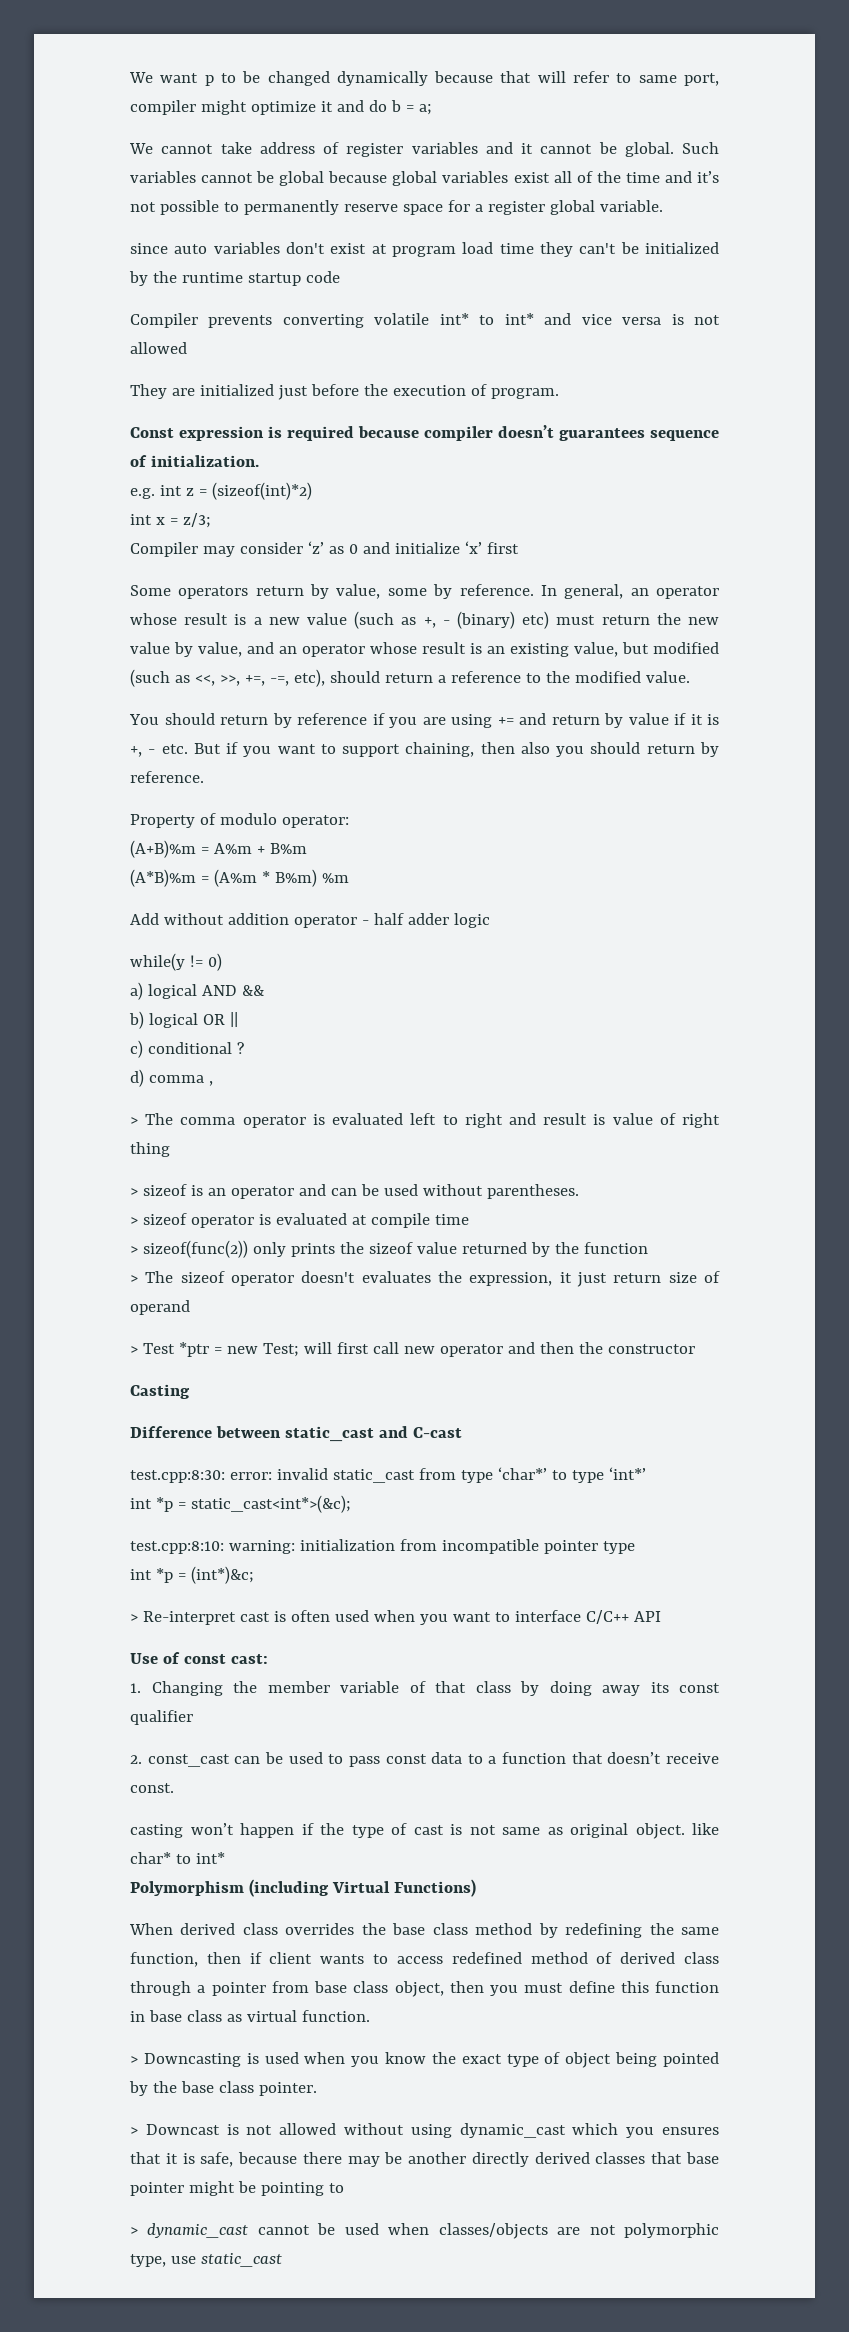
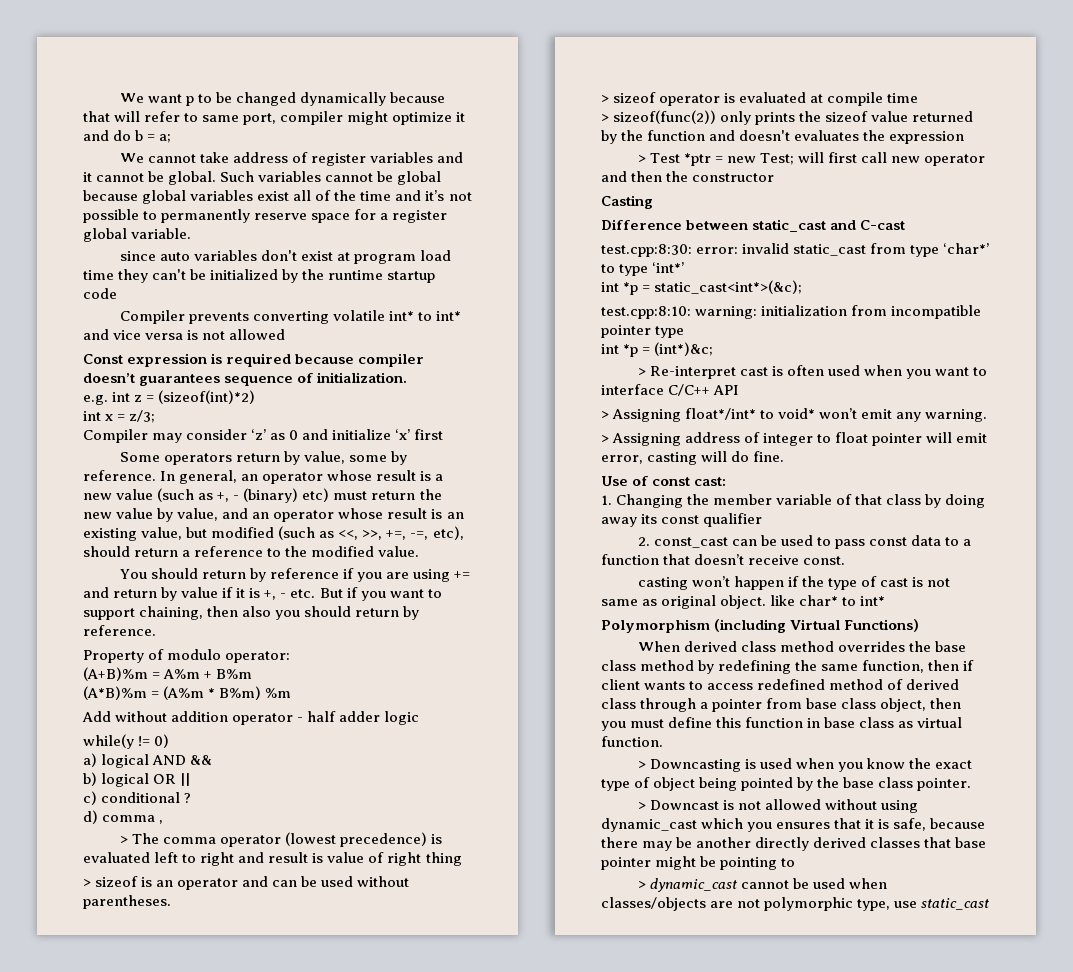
- They are initialized just before the execution of program.
- > The comma operator is evaluated left to right and result is value of right thing
+ > The comma operator (lowest precedence) is evaluated left to right and result is value of right thing
- > sizeof(func(2)) only prints the sizeof value returned by the function
- > The sizeof operator doesn't evaluates the expression, it just return size of operand
+ > sizeof(func(2)) only prints the sizeof value returned by the function and doesn't evaluates the expression
+ > Assigning float*/int* to void* won’t emit any warning.
+ > Assigning address of integer to float pointer will emit error, casting will do fine.
- When derived class overrides the base class method by redefining the same function, then if client wants to access redefined method of derived class through a pointer from base class object, then you must define this function in base class as virtual function.
+ When derived class method overrides the base class method by redefining the same function, then if client wants to access redefined method of derived class through a pointer from base class object, then you must define this function in base class as virtual function.

